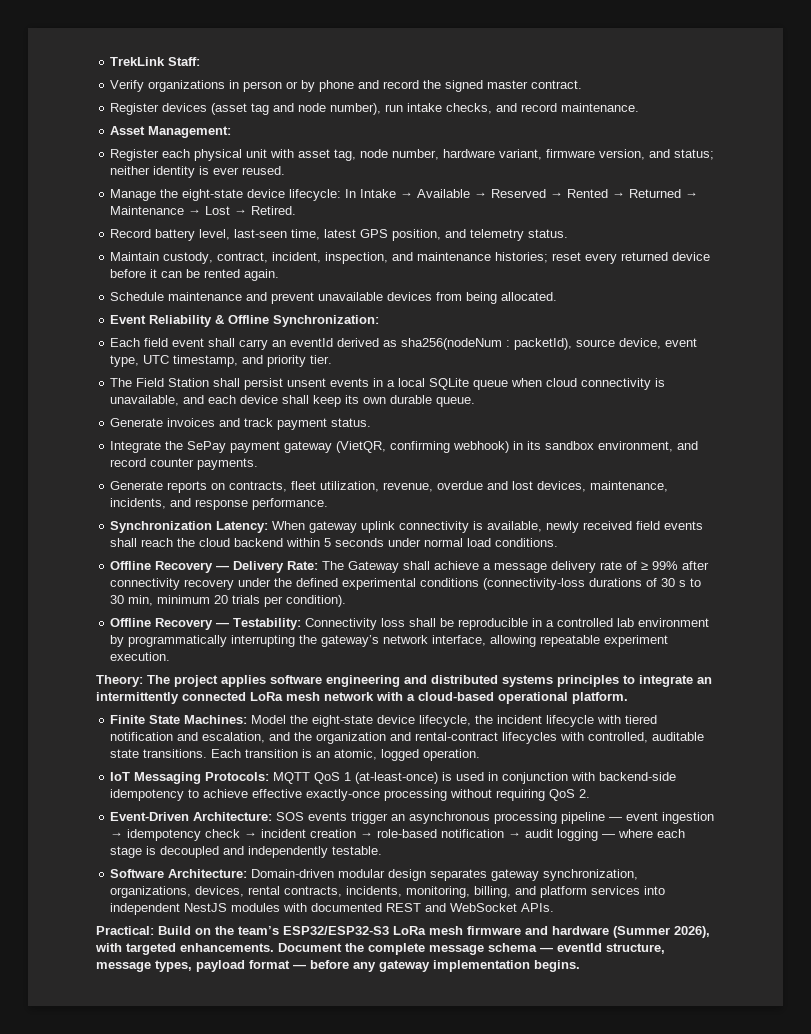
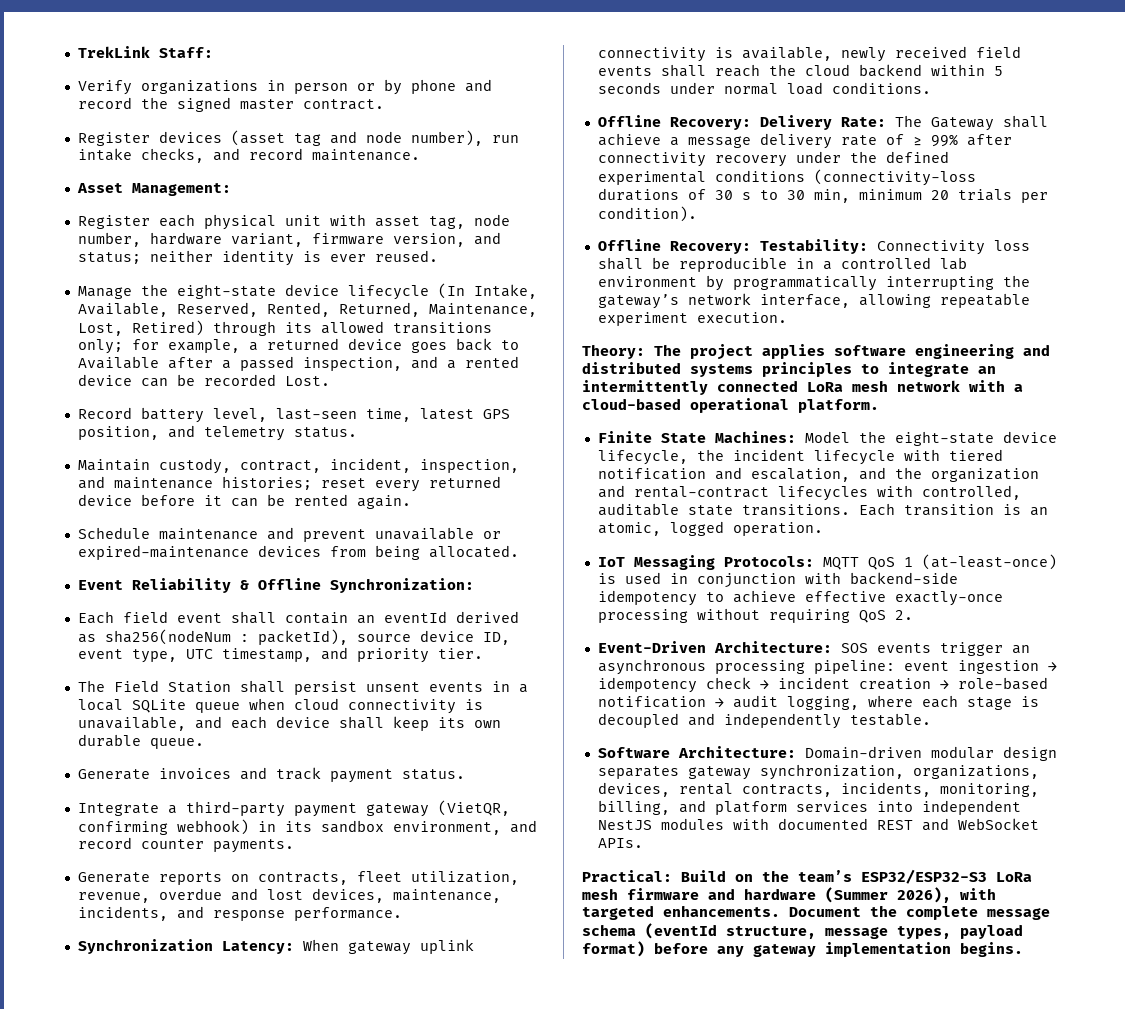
- Manage the eight-state device lifecycle: In Intake → Available → Reserved → Rented → Returned → Maintenance → Lost → Retired.
+ Manage the eight-state device lifecycle (In Intake, Available, Reserved, Rented, Returned, Maintenance, Lost, Retired) through its allowed transitions only; for example, a returned device goes back to Available after a passed inspection, and a rented device can be recorded Lost.
- Schedule maintenance and prevent unavailable devices from being allocated.
+ Schedule maintenance and prevent unavailable or expired-maintenance devices from being allocated.
- Each field event shall carry an eventId derived as sha256(nodeNum : packetId), source device, event type, UTC timestamp, and priority tier.
+ Each field event shall contain an eventId derived as sha256(nodeNum : packetId), source device ID, event type, UTC timestamp, and priority tier.
- Integrate the SePay payment gateway (VietQR, confirming webhook) in its sandbox environment, and record counter payments.
+ Integrate a third-party payment gateway (VietQR, confirming webhook) in its sandbox environment, and record counter payments.
- Offline Recovery — Delivery Rate: The Gateway shall achieve a message delivery rate of ≥ 99% after connectivity recovery under the defined experimental conditions (connectivity-loss durations of 30 s to 30 min, minimum 20 trials per condition).
+ Offline Recovery: Delivery Rate: The Gateway shall achieve a message delivery rate of ≥ 99% after connectivity recovery under the defined experimental conditions (connectivity-loss durations of 30 s to 30 min, minimum 20 trials per condition).
- Offline Recovery — Testability: Connectivity loss shall be reproducible in a controlled lab environment by programmatically interrupting the gateway’s network interface, allowing repeatable experiment execution.
+ Offline Recovery: Testability: Connectivity loss shall be reproducible in a controlled lab environment by programmatically interrupting the gateway’s network interface, allowing repeatable experiment execution.
- Event-Driven Architecture: SOS events trigger an asynchronous processing pipeline — event ingestion → idempotency check → incident creation → role-based notification → audit logging — where each stage is decoupled and independently testable.
+ Event-Driven Architecture: SOS events trigger an asynchronous processing pipeline: event ingestion → idempotency check → incident creation → role-based notification → audit logging, where each stage is decoupled and independently testable.
- Document the complete message schema — eventId structure, message types, payload format — before any gateway implementation begins.
+ Document the complete message schema (eventId structure, message types, payload format) before any gateway implementation begins.

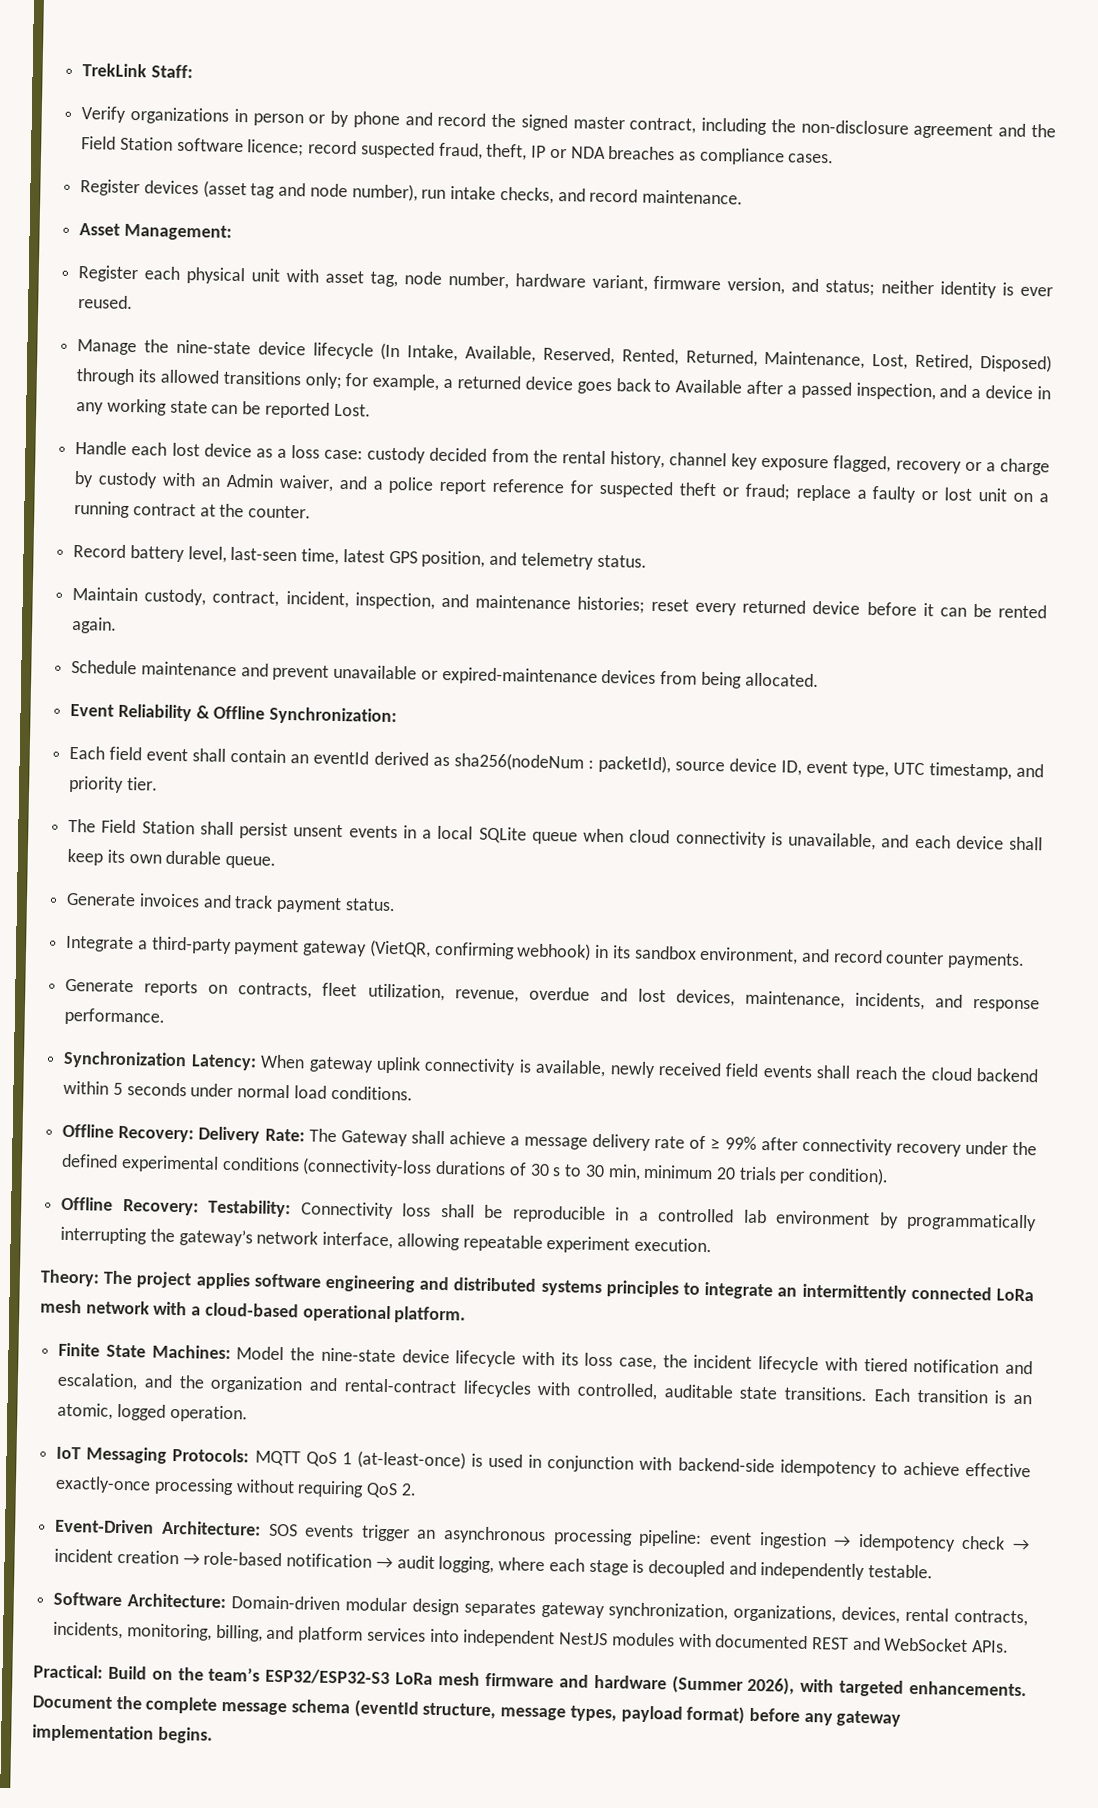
- Verify organizations in person or by phone and record the signed master contract.
+ Verify organizations in person or by phone and record the signed master contract, including the non-disclosure agreement and the Field Station software licence; record suspected fraud, theft, IP or NDA breaches as compliance cases.
- Manage the eight-state device lifecycle (In Intake, Available, Reserved, Rented, Returned, Maintenance, Lost, Retired) through its allowed transitions only; for example, a returned device goes back to Available after a passed inspection, and a rented device can be recorded Lost.
+ Manage the nine-state device lifecycle (In Intake, Available, Reserved, Rented, Returned, Maintenance, Lost, Retired, Disposed) through its allowed transitions only; for example, a returned device goes back to Available after a passed inspection, and a device in any working state can be reported Lost.
+ Handle each lost device as a loss case: custody decided from the rental history, channel key exposure flagged, recovery or a charge by custody with an Admin waiver, and a police report reference for suspected theft or fraud; replace a faulty or lost unit on a running contract at the counter.
- Finite State Machines: Model the eight-state device lifecycle, the incident lifecycle with tiered notification and escalation, and the organization and rental-contract lifecycles with controlled, auditable state transitions.
+ Finite State Machines: Model the nine-state device lifecycle with its loss case, the incident lifecycle with tiered notification and escalation, and the organization and rental-contract lifecycles with controlled, auditable state transitions.

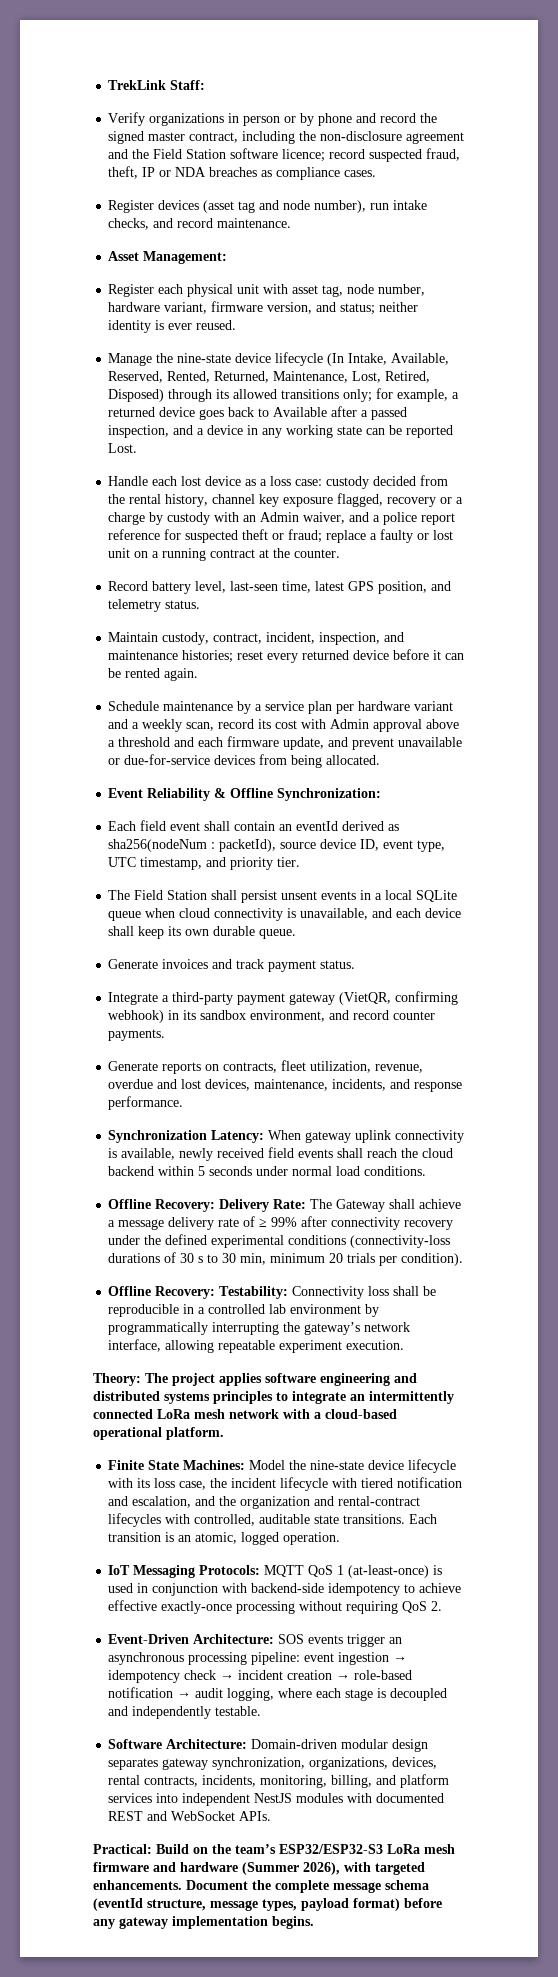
- Schedule maintenance and prevent unavailable or expired-maintenance devices from being allocated.
+ Schedule maintenance by a service plan per hardware variant and a weekly scan, record its cost with Admin approval above a threshold and each firmware update, and prevent unavailable or due-for-service devices from being allocated.

